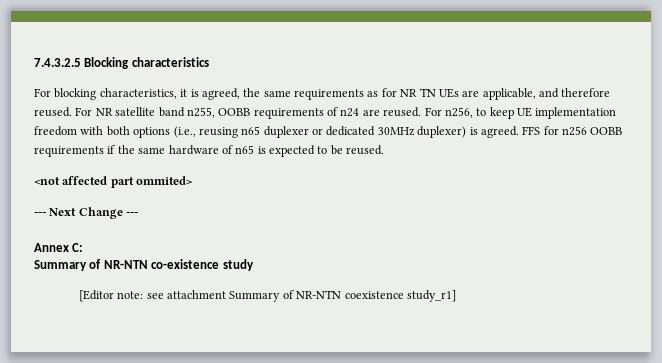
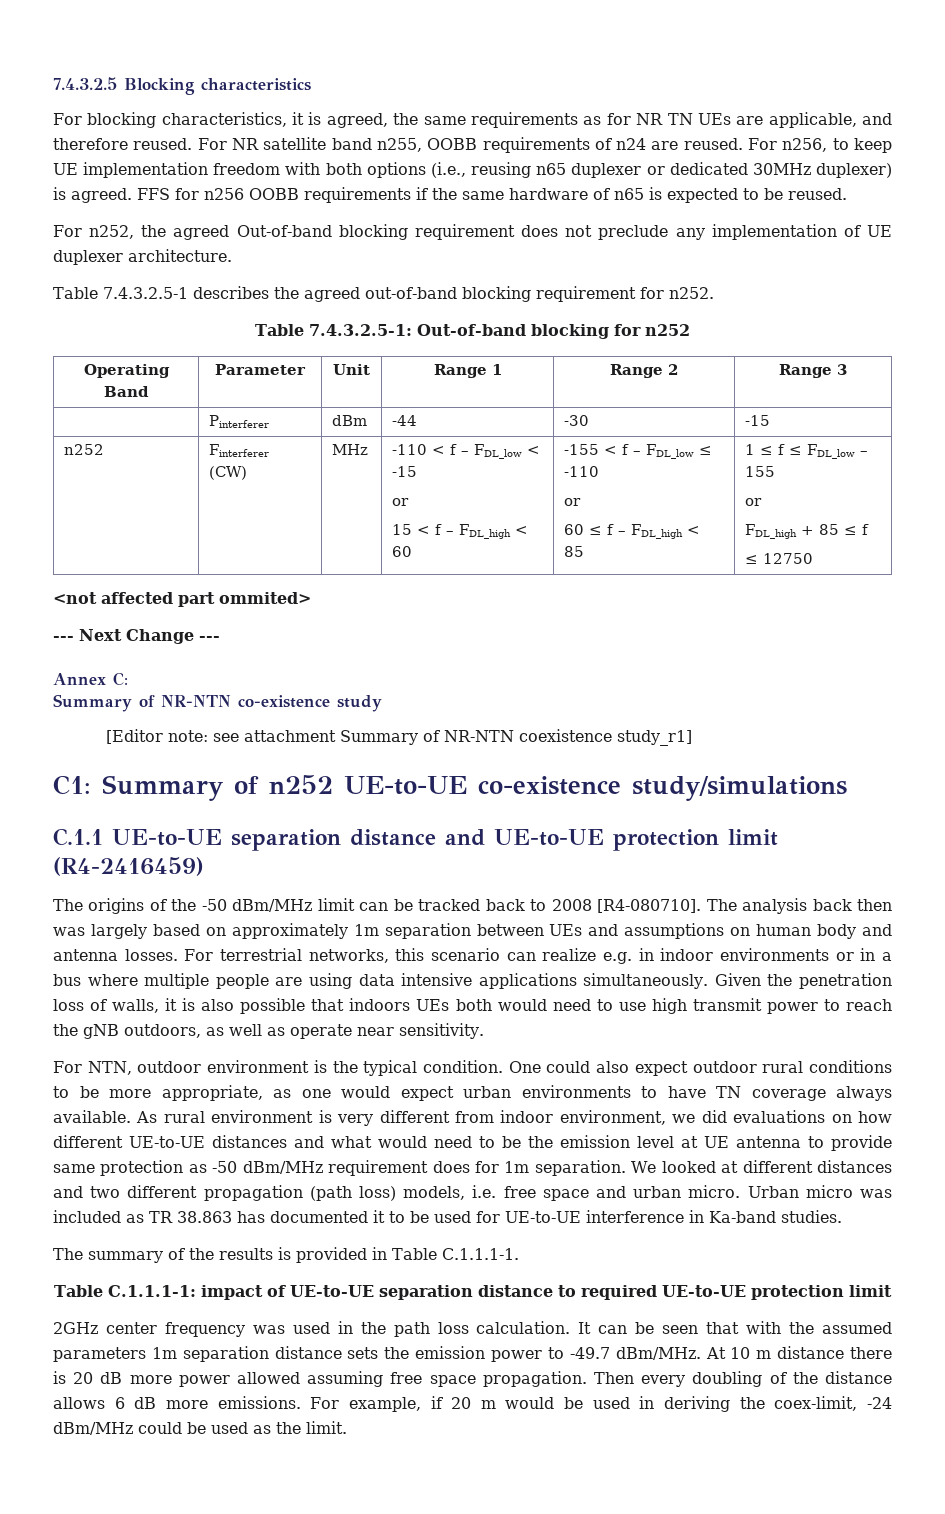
+ For n252, the agreed Out-of-band blocking requirement does not preclude any implementation of UE duplexer architecture.
+ Table 7.4.3.2.5-1 describes the agreed out-of-band blocking requirement for n252.
+ Table 7.4.3.2.5-1: Out-of-band blocking for n252
+ Operating Band | Parameter | Unit | Range 1 | Range 2 | Range 3
+ | Pinterferer | dBm | -44 | -30 | -15
+ n252 | Finterferer (CW) | MHz | -110 < f – FDL_low < -15
+ or
+ 15 < f – FDL_high < 60 | -155 < f – FDL_low ≤ -110
+ or
+ 60 ≤ f – FDL_high < 85 | 1 ≤ f ≤ FDL_low – 155
+ or
+ FDL_high + 85 ≤ f
+ ≤ 12750
+ C1: Summary of n252 UE-to-UE co-existence study/simulations
+ C.1.1 UE-to-UE separation distance and UE-to-UE protection limit (R4-2416459)
+ The origins of the -50 dBm/MHz limit can be tracked back to 2008 [R4-080710]. The analysis back then was largely based on approximately 1m separation between UEs and assumptions on human body and antenna losses. For terrestrial networks, this scenario can realize e.g. in indoor environments or in a bus where multiple people are using data intensive applications simultaneously. Given the penetration loss of walls, it is also possible that indoors UEs both would need to use high transmit power to reach the gNB outdoors, as well as operate near sensitivity.
+ For NTN, outdoor environment is the typical condition. One could also expect outdoor rural conditions to be more appropriate, as one would expect urban environments to have TN coverage always available. As rural environment is very different from indoor environment, we did evaluations on how different UE-to-UE distances and what would need to be the emission level at UE antenna to provide same protection as -50 dBm/MHz requirement does for 1m separation. We looked at different distances and two different propagation (path loss) models, i.e. free space and urban micro. Urban micro was included as TR 38.863 has documented it to be used for UE-to-UE interference in Ka-band studies.
+ The summary of the results is provided in Table C.1.1.1-1.
+ Table C.1.1.1-1: impact of UE-to-UE separation distance to required UE-to-UE protection limit
+ 2GHz center frequency was used in the path loss calculation. It can be seen that with the assumed parameters 1m separation distance sets the emission power to -49.7 dBm/MHz. At 10 m distance there is 20 dB more power allowed assuming free space propagation. Then every doubling of the distance allows 6 dB more emissions. For example, if 20 m would be used in deriving the coex-limit, -24 dBm/MHz could be used as the limit.

